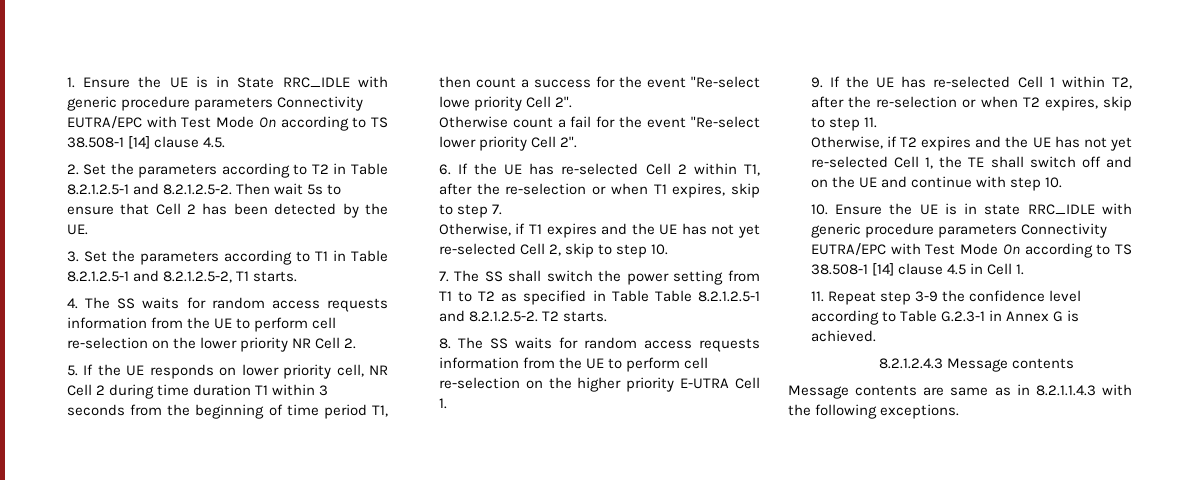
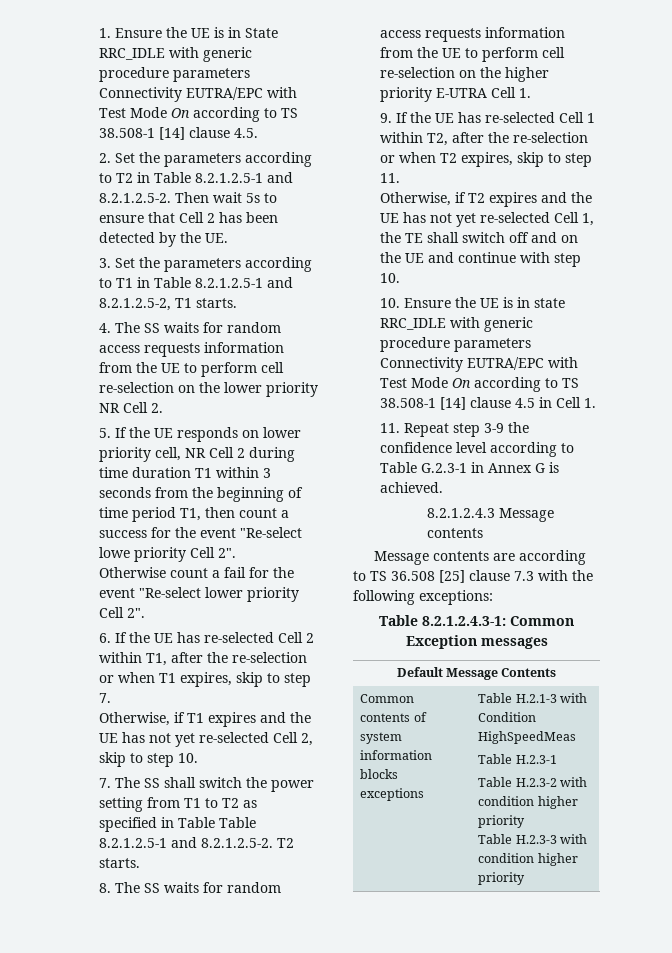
- Message contents are same as in 8.2.1.1.4.3 with the following exceptions.
+ Message contents are according to TS 36.508 [25] clause 7.3 with the following exceptions:
+ Table 8.2.1.2.4.3-1: Common Exception messages
+ Default Message Contents
+ Common contents of system information blocks exceptions | Table H.2.1-3 with Condition HighSpeedMeas
+ Table H.2.3-1
+ Table H.2.3-2 with condition higher priority
+ Table H.2.3-3 with condition higher priority

